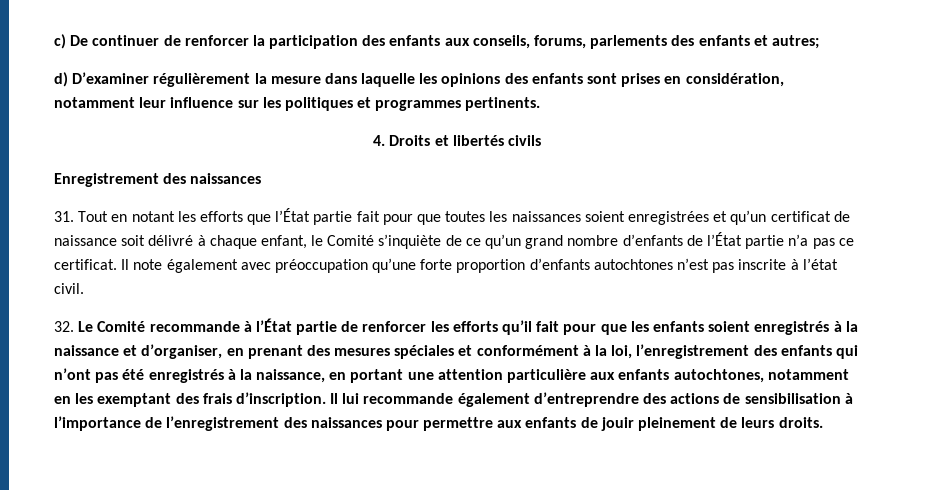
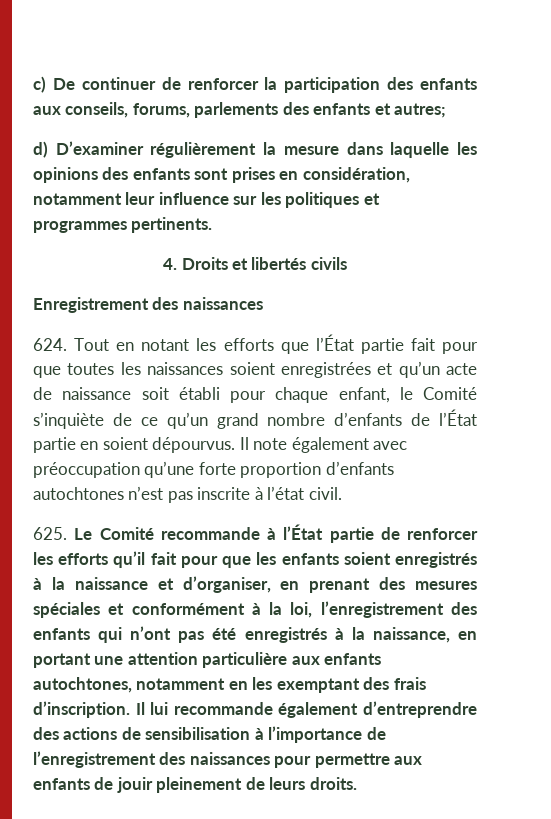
- 31. Tout en notant les efforts que l’État partie fait pour que toutes les naissances soient enregistrées et qu’un certificat de naissance soit délivré à chaque enfant, le Comité s’inquiète de ce qu’un grand nombre d’enfants de l’État partie n’a pas ce certificat.
+ 624. Tout en notant les efforts que l’État partie fait pour que toutes les naissances soient enregistrées et qu’un acte de naissance soit établi pour chaque enfant, le Comité s’inquiète de ce qu’un grand nombre d’enfants de l’État partie en soient dépourvus.
- 32. Le Comité recommande à l’État partie de renforcer les efforts qu’il fait pour que les enfants soient enregistrés à la naissance et d’organiser, en prenant des mesures spéciales et conformément à la loi, l’enregistrement des enfants qui n’ont pas été enregistrés à la naissance, en portant une attention particulière aux enfants autochtones, notamment en les exemptant des frais d’inscription.
+ 625. Le Comité recommande à l’État partie de renforcer les efforts qu’il fait pour que les enfants soient enregistrés à la naissance et d’organiser, en prenant des mesures spéciales et conformément à la loi, l’enregistrement des enfants qui n’ont pas été enregistrés à la naissance, en portant une attention particulière aux enfants autochtones, notamment en les exemptant des frais d’inscription.

